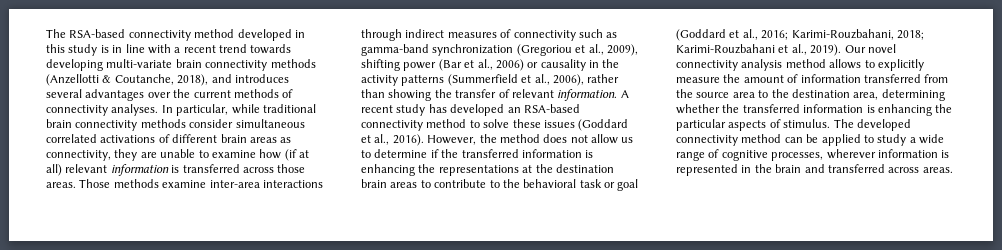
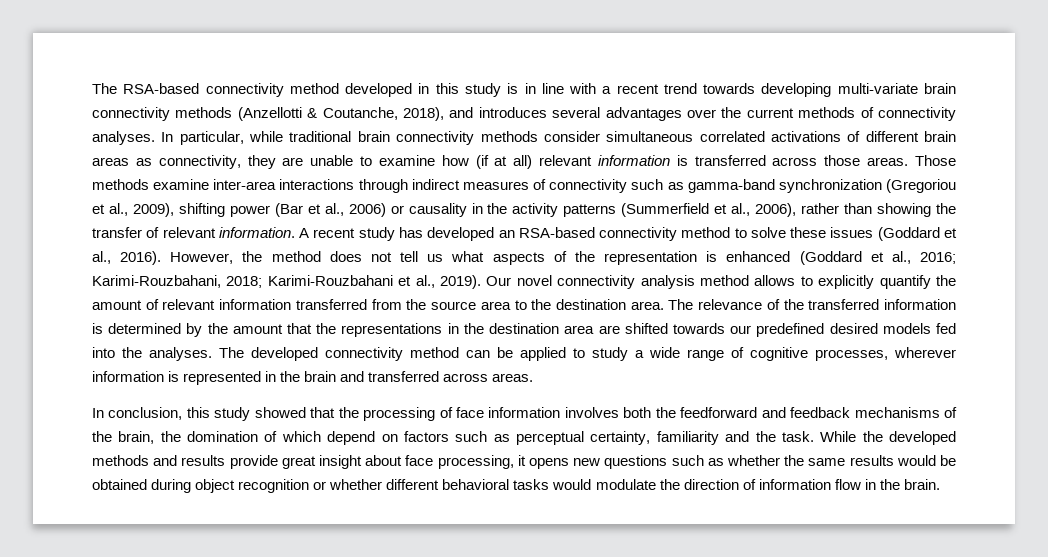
- However, the method does not allow us to determine if the transferred information is enhancing the representations at the destination brain areas to contribute to the behavioral task or goal (Goddard et al., 2016; Karimi-Rouzbahani, 2018; Karimi-Rouzbahani et al., 2019).
+ However, the method does not tell us what aspects of the representation is enhanced (Goddard et al., 2016; Karimi-Rouzbahani, 2018; Karimi-Rouzbahani et al., 2019).
- Our novel connectivity analysis method allows to explicitly measure the amount of information transferred from the source area to the destination area, determining whether the transferred information is enhancing the particular aspects of stimulus.
+ Our novel connectivity analysis method allows to explicitly quantify the amount of relevant information transferred from the source area to the destination area. The relevance of the transferred information is determined by the amount that the representations in the destination area are shifted towards our predefined desired models fed into the analyses.
+ In conclusion, this study showed that the processing of face information involves both the feedforward and feedback mechanisms of the brain, the domination of which depend on factors such as perceptual certainty, familiarity and the task. While the developed methods and results provide great insight about face processing, it opens new questions such as whether the same results would be obtained during object recognition or whether different behavioral tasks would modulate the direction of information flow in the brain.

